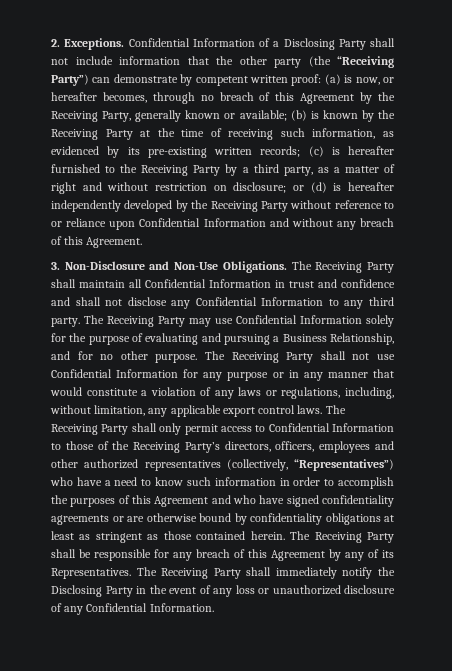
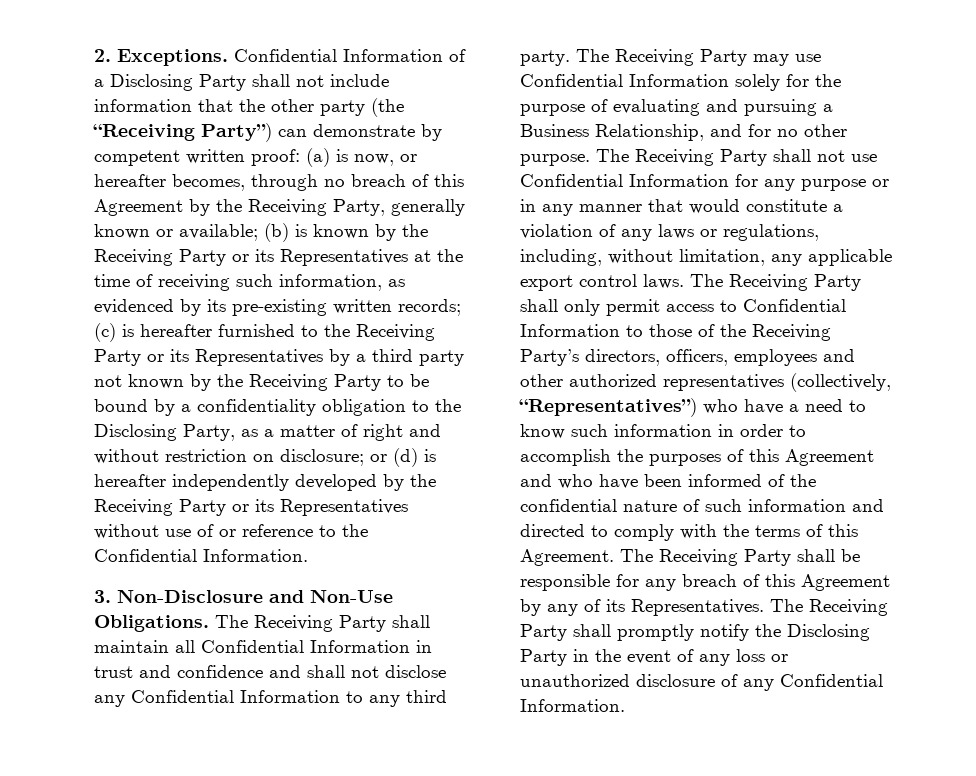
- (b) is known by the Receiving Party at the time of receiving such information, as evidenced by its pre-existing written records;
+ (b) is known by the Receiving Party or its Representatives at the time of receiving such information, as evidenced by its pre-existing written records;
- (c) is hereafter furnished to the Receiving Party by a third party, as a matter of right and without restriction on disclosure;
+ (c) is hereafter furnished to the Receiving Party or its Representatives by a third party not known by the Receiving Party to be bound by a confidentiality obligation to the Disclosing Party, as a matter of right and without restriction on disclosure;
- or (d) is hereafter independently developed by the Receiving Party without reference to or reliance upon Confidential Information and without any breach of this Agreement.
+ or (d) is hereafter independently developed by the Receiving Party or its Representatives without use of or reference to the Confidential Information.
- The Receiving Party shall only permit access to Confidential Information to those of the Receiving Party’s directors, officers, employees and other authorized representatives (collectively, “Representatives”) who have a need to know such information in order to accomplish the purposes of this Agreement and who have signed confidentiality agreements or are otherwise bound by confidentiality obligations at least as stringent as those contained herein.
+ The Receiving Party shall only permit access to Confidential Information to those of the Receiving Party’s directors, officers, employees and other authorized representatives (collectively, “Representatives”) who have a need to know such information in order to accomplish the purposes of this Agreement and who have been informed of the confidential nature of such information and directed to comply with the terms of this Agreement.
- The Receiving Party shall immediately notify the Disclosing Party in the event of any loss or unauthorized disclosure of any Confidential Information.
+ The Receiving Party shall promptly notify the Disclosing Party in the event of any loss or unauthorized disclosure of any Confidential Information.

